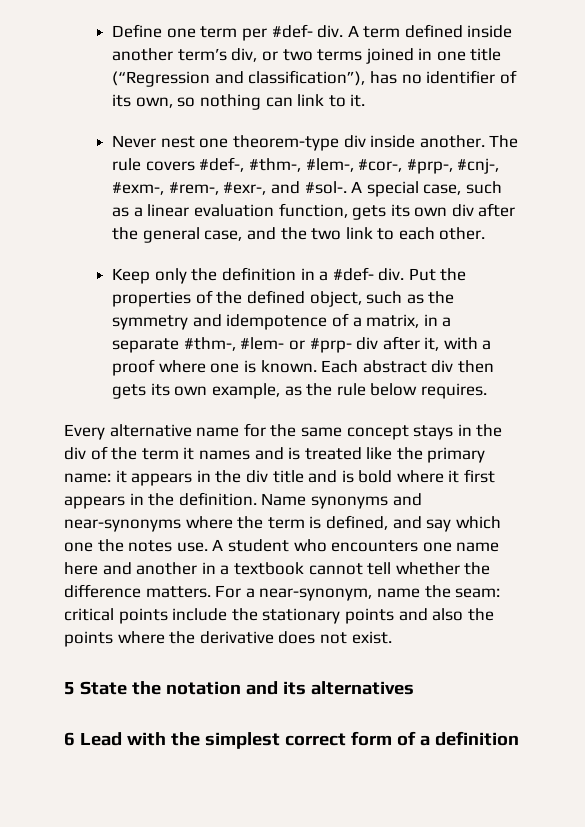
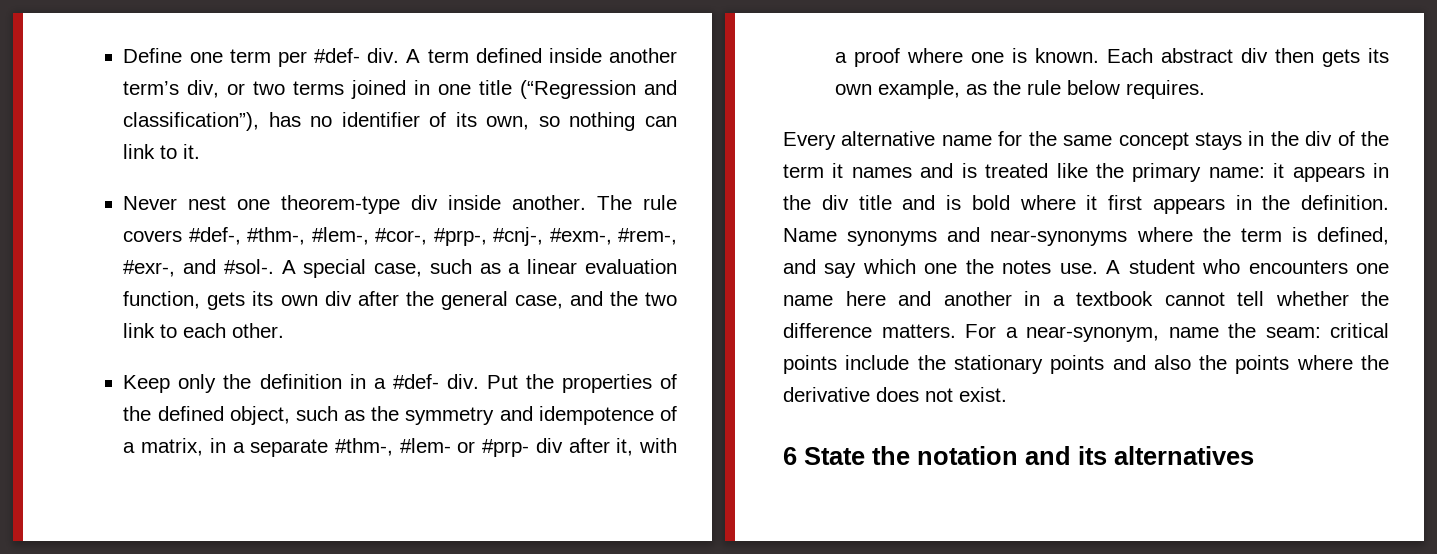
- 5 State the notation and its alternatives
+ 6 State the notation and its alternatives
- 6 Lead with the simplest correct form of a definition

